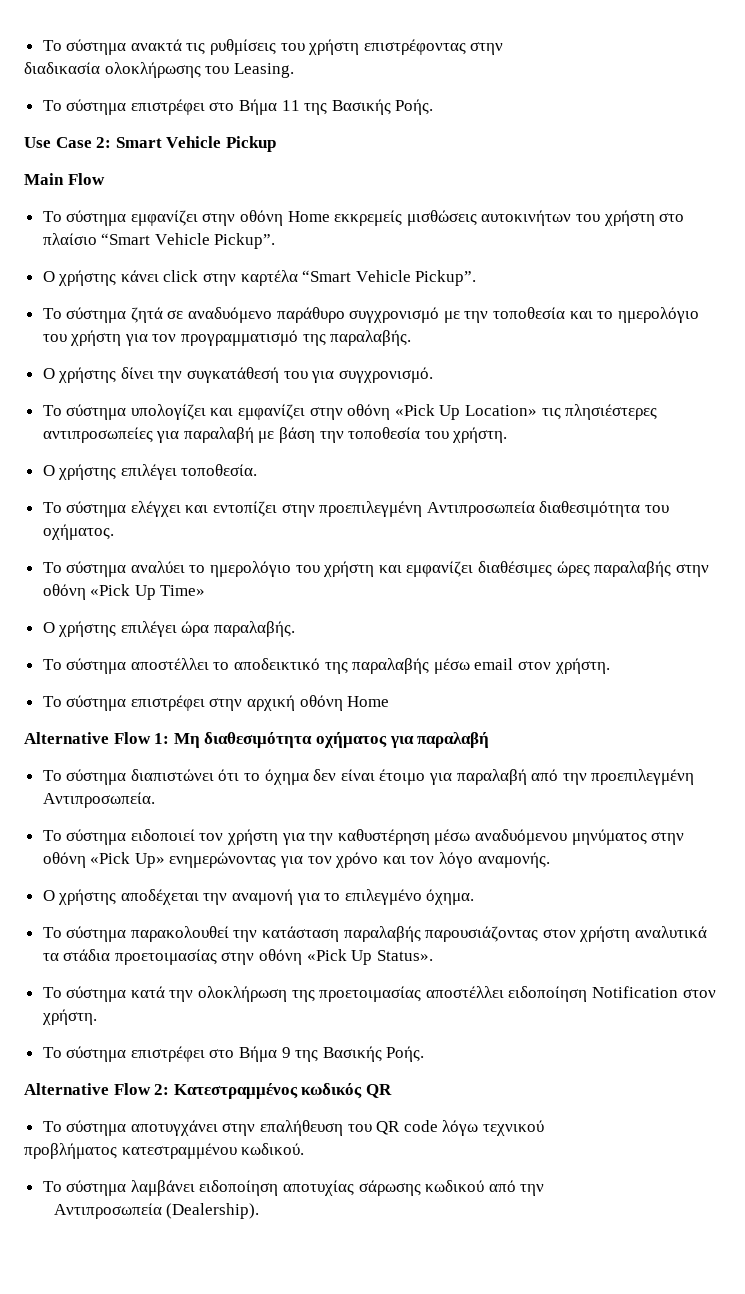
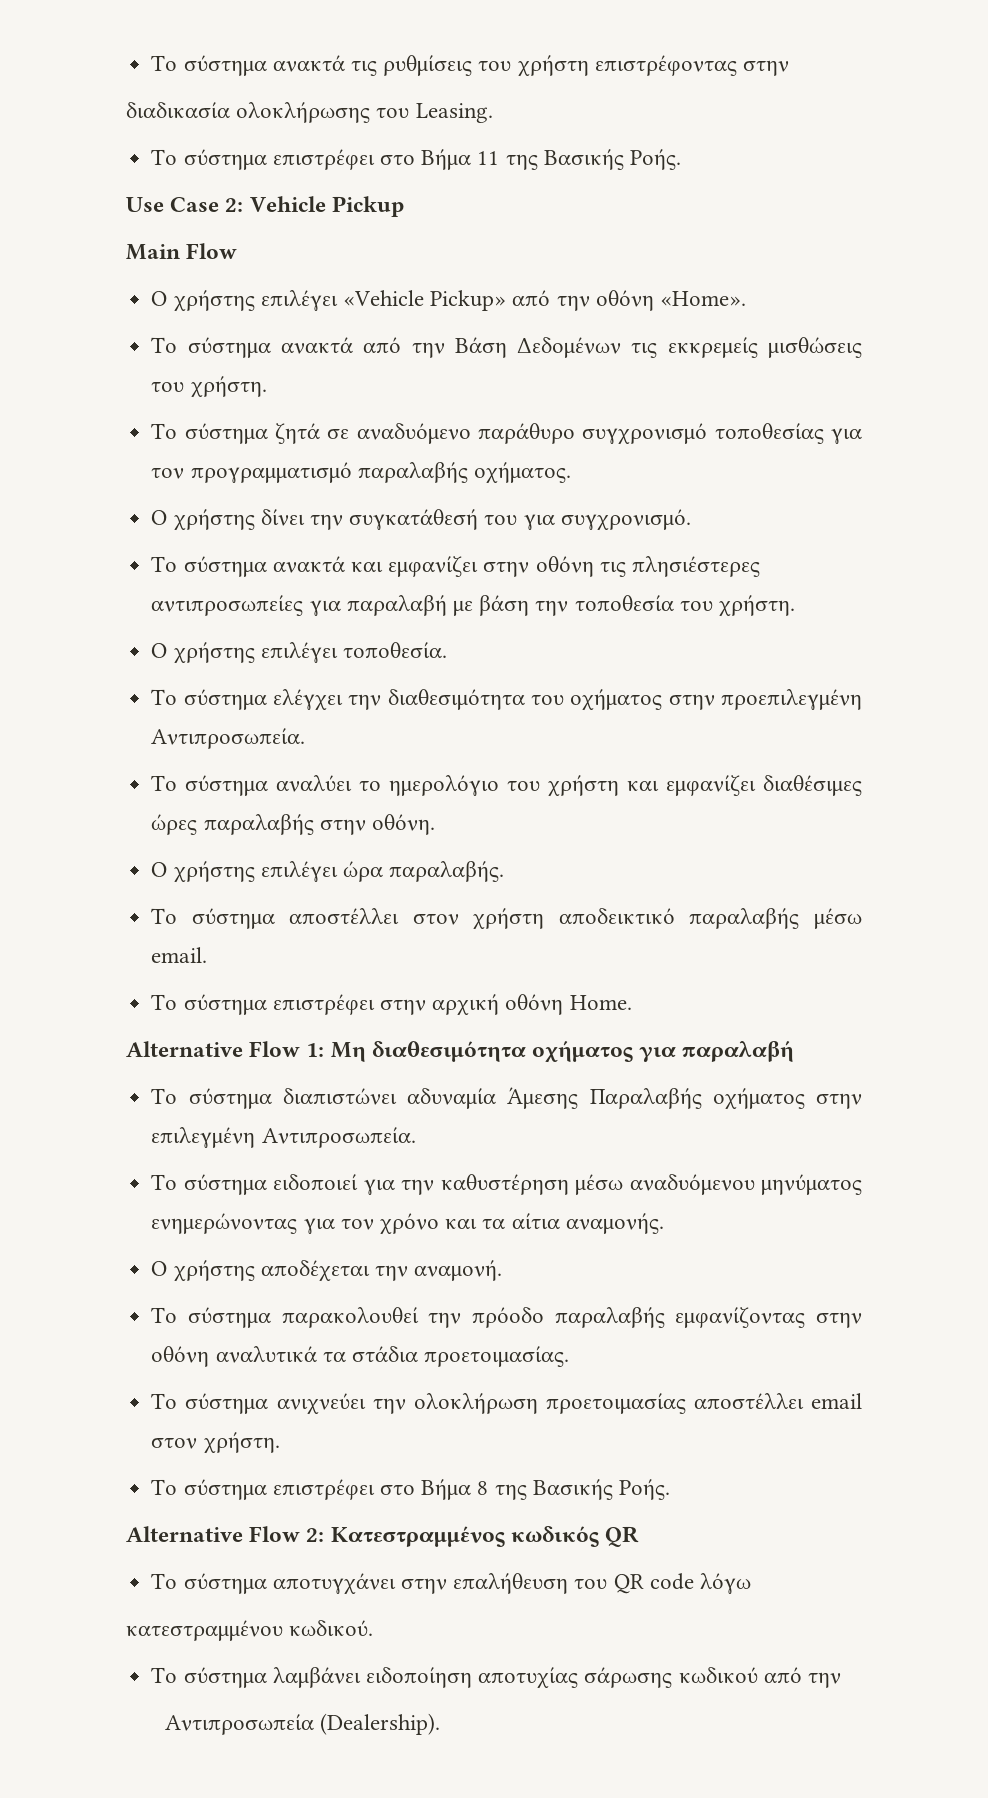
- Use Case 2: Smart Vehicle Pickup
+ Use Case 2: Vehicle Pickup
- To σύστημα εμφανίζει στην οθόνη Home εκκρεμείς μισθώσεις αυτοκινήτων του χρήστη στο πλαίσιο “Smart Vehicle Pickup”.
- O χρήστης κάνει click στην καρτέλα “Smart Vehicle Pickup”.
+ Ο χρήστης επιλέγει «Vehicle Pickup» από την οθόνη «Home».
+ To σύστημα ανακτά από την Βάση Δεδομένων τις εκκρεμείς μισθώσεις του χρήστη.
- Το σύστημα ζητά σε αναδυόμενο παράθυρο συγχρονισμό με την τοποθεσία και το ημερολόγιο του χρήστη για τον προγραμματισμό της παραλαβής.
+ Το σύστημα ζητά σε αναδυόμενο παράθυρο συγχρονισμό τοποθεσίας για τον προγραμματισμό παραλαβής οχήματος.
- Το σύστημα υπολογίζει και εμφανίζει στην οθόνη «Pick Up Location» τις πλησιέστερες αντιπροσωπείες για παραλαβή με βάση την τοποθεσία του χρήστη.
+ Το σύστημα ανακτά και εμφανίζει στην οθόνη τις πλησιέστερες αντιπροσωπείες για παραλαβή με βάση την τοποθεσία του χρήστη.
- To σύστημα ελέγχει και εντοπίζει στην προεπιλεγμένη Αντιπροσωπεία διαθεσιμότητα του οχήματος.
+ To σύστημα ελέγχει την διαθεσιμότητα του οχήματος στην προεπιλεγμένη Αντιπροσωπεία.
- Το σύστημα αναλύει το ημερολόγιο του χρήστη και εμφανίζει διαθέσιμες ώρες παραλαβής στην οθόνη «Pick Up Time»
+ Το σύστημα αναλύει το ημερολόγιο του χρήστη και εμφανίζει διαθέσιμες ώρες παραλαβής στην οθόνη.
- To σύστημα αποστέλλει το αποδεικτικό της παραλαβής μέσω email στον χρήστη.
+ To σύστημα αποστέλλει στον χρήστη αποδεικτικό παραλαβής μέσω email.
- Το σύστημα επιστρέφει στην αρχική οθόνη Home
+ Το σύστημα επιστρέφει στην αρχική οθόνη Home.
- Το σύστημα διαπιστώνει ότι το όχημα δεν είναι έτοιμο για παραλαβή από την προεπιλεγμένη Αντιπροσωπεία.
+ Το σύστημα διαπιστώνει αδυναμία Άμεσης Παραλαβής οχήματος στην επιλεγμένη Αντιπροσωπεία.
- Το σύστημα ειδοποιεί τον χρήστη για την καθυστέρηση μέσω αναδυόμενου μηνύματος στην οθόνη «Pick Up» ενημερώνοντας για τον χρόνο και τον λόγο αναμονής.
+ Το σύστημα ειδοποιεί για την καθυστέρηση μέσω αναδυόμενου μηνύματος ενημερώνοντας για τον χρόνο και τα αίτια αναμονής.
- Ο χρήστης αποδέχεται την αναμονή για το επιλεγμένο όχημα.
+ Ο χρήστης αποδέχεται την αναμονή.
- Το σύστημα παρακολουθεί την κατάσταση παραλαβής παρουσιάζοντας στον χρήστη αναλυτικά τα στάδια προετοιμασίας στην οθόνη «Pick Up Status».
- Το σύστημα κατά την ολοκλήρωση της προετοιμασίας αποστέλλει ειδοποίηση Notification στον χρήστη.
+ Το σύστημα παρακολουθεί την πρόοδο παραλαβής εμφανίζοντας στην οθόνη αναλυτικά τα στάδια προετοιμασίας.
+ Το σύστημα ανιχνεύει την ολοκλήρωση προετοιμασίας αποστέλλει email στον χρήστη.
- Το σύστημα επιστρέφει στο Βήμα 9 της Βασικής Ροής.
+ Το σύστημα επιστρέφει στο Βήμα 8 της Βασικής Ροής.
- Το σύστημα αποτυγχάνει στην επαλήθευση του QR code λόγω τεχνικού
- προβλήματος κατεστραμμένου κωδικού.
+ Το σύστημα αποτυγχάνει στην επαλήθευση του QR code λόγω
+ κατεστραμμένου κωδικού.

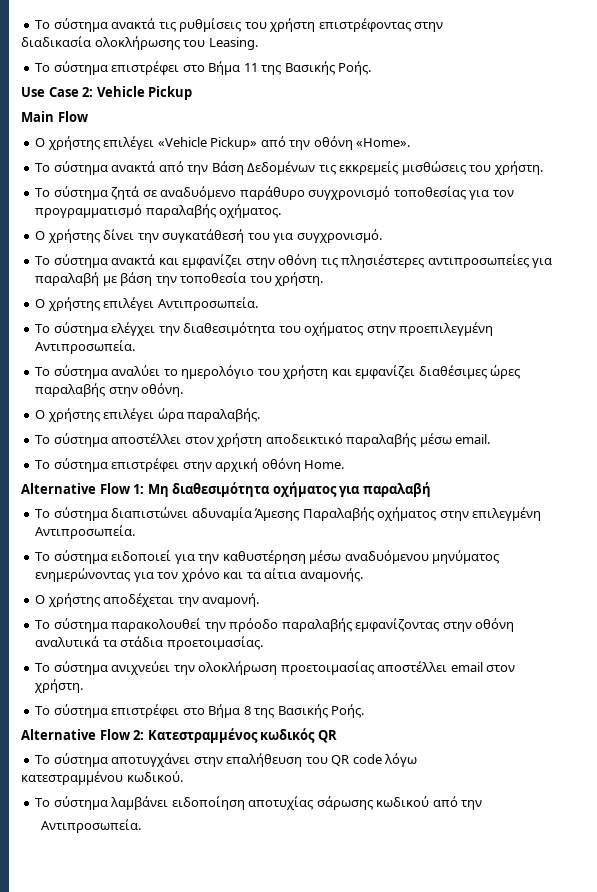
- Ο χρήστης επιλέγει τοποθεσία.
+ Ο χρήστης επιλέγει Αντιπροσωπεία.
  Το σύστημα λαμβάνει ειδοποίηση αποτυχίας σάρωσης κωδικού από την
- Αντιπροσωπεία (Dealership).
+ Αντιπροσωπεία.

